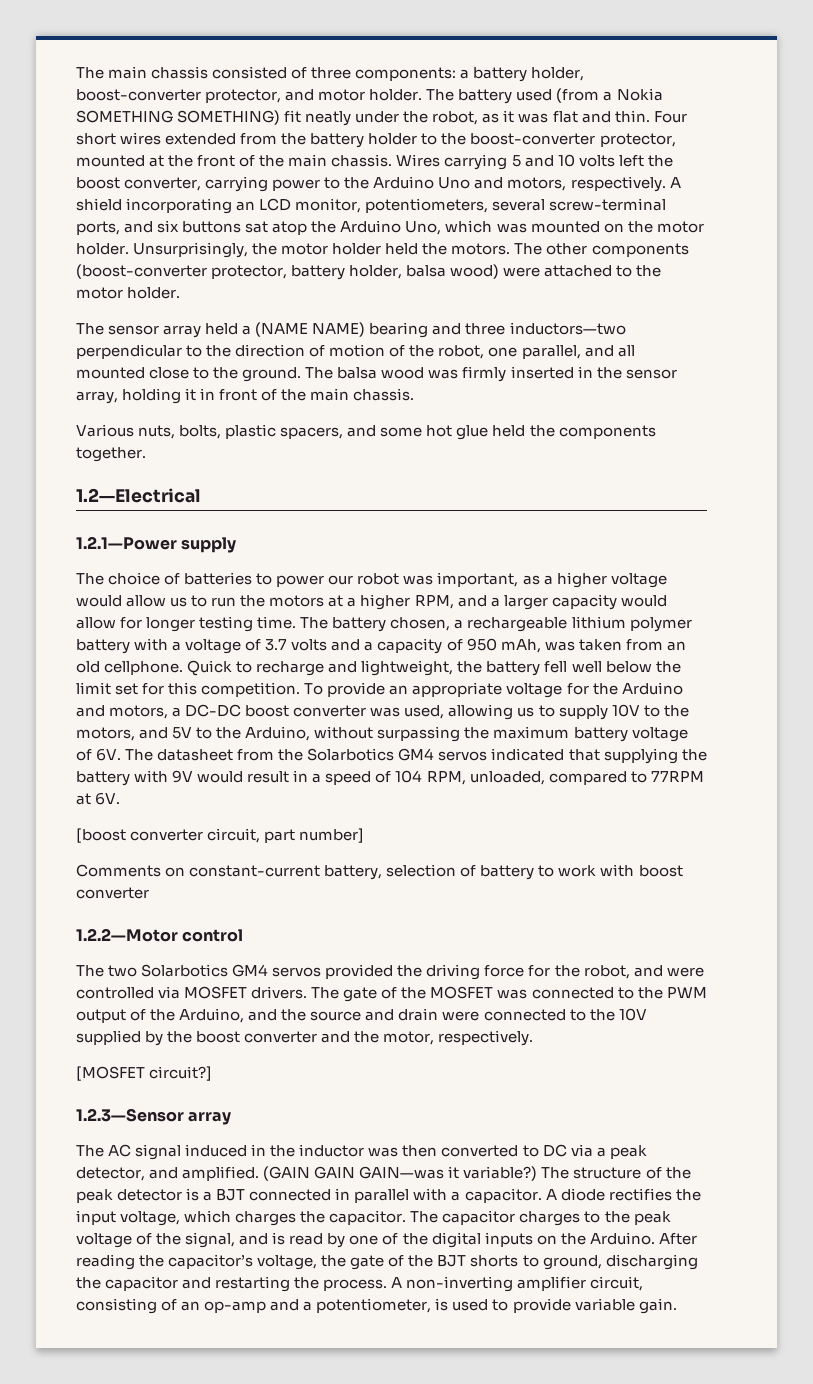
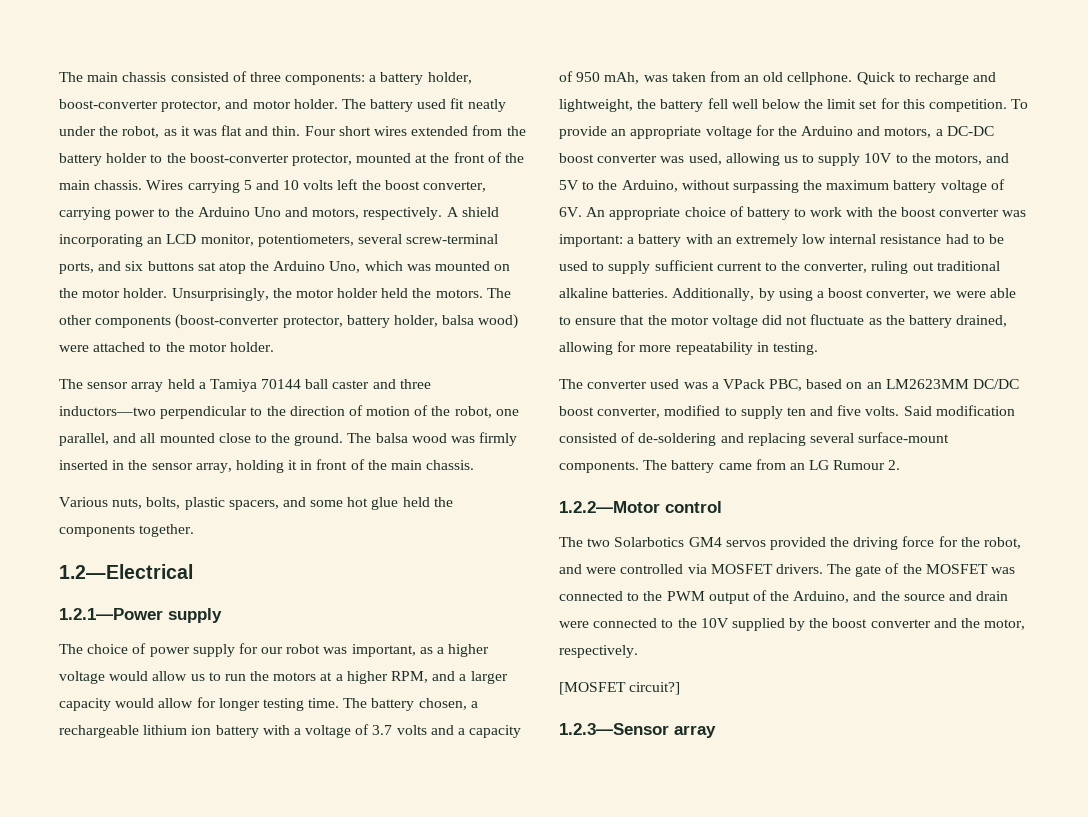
- The battery used (from a Nokia SOMETHING SOMETHING) fit neatly under the robot, as it was flat and thin.
+ The battery used fit neatly under the robot, as it was flat and thin.
- The sensor array held a (NAME NAME) bearing and three inductors—two perpendicular to the direction of motion of the robot, one parallel, and all mounted close to the ground.
+ The sensor array held a Tamiya 70144 ball caster and three inductors—two perpendicular to the direction of motion of the robot, one parallel, and all mounted close to the ground.
- The choice of batteries to power our robot was important, as a higher voltage would allow us to run the motors at a higher RPM, and a larger capacity would allow for longer testing time.
+ The choice of power supply for our robot was important, as a higher voltage would allow us to run the motors at a higher RPM, and a larger capacity would allow for longer testing time.
- The battery chosen, a rechargeable lithium polymer battery with a voltage of 3.7 volts and a capacity of 950 mAh, was taken from an old cellphone.
+ The battery chosen, a rechargeable lithium ion battery with a voltage of 3.7 volts and a capacity of 950 mAh, was taken from an old cellphone.
- The datasheet from the Solarbotics GM4 servos indicated that supplying the battery with 9V would result in a speed of 104 RPM, unloaded, compared to 77RPM at 6V.
- [boost converter circuit, part number]
- Comments on constant-current battery, selection of battery to work with boost converter
+ An appropriate choice of battery to work with the boost converter was important: a battery with an extremely low internal resistance had to be used to supply sufficient current to the converter, ruling out traditional alkaline batteries. Additionally, by using a boost converter, we were able to ensure that the motor voltage did not fluctuate as the battery drained, allowing for more repeatability in testing.
+ The converter used was a VPack PBC, based on an LM2623MM DC/DC boost converter, modified to supply ten and five volts. Said modification consisted of de-soldering and replacing several surface-mount components. The battery came from an LG Rumour 2.
- The AC signal induced in the inductor was then converted to DC via a peak detector, and amplified. (GAIN GAIN GAIN—was it variable?) The structure of the peak detector is a BJT connected in parallel with a capacitor. A diode rectifies the input voltage, which charges the capacitor. The capacitor charges to the peak voltage of the signal, and is read by one of the digital inputs on the Arduino. After reading the capacitor’s voltage, the gate of the BJT shorts to ground, discharging the capacitor and restarting the process. A non-inverting amplifier circuit, consisting of an op-amp and a potentiometer, is used to provide variable gain.

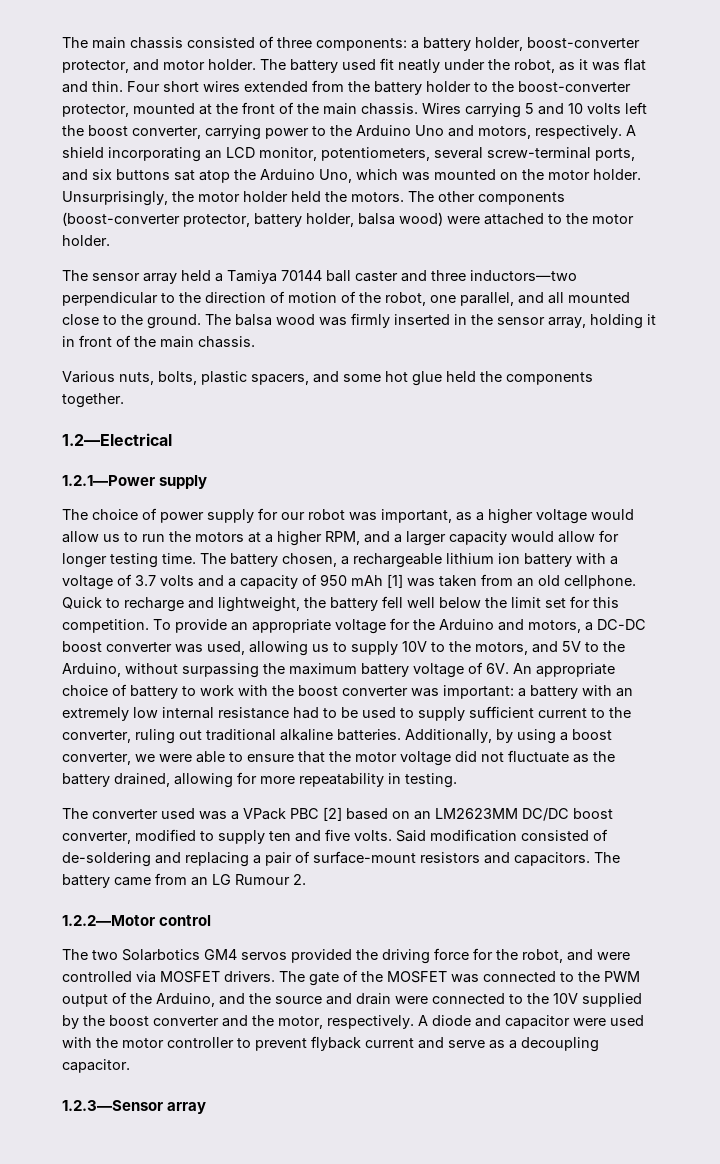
- The battery chosen, a rechargeable lithium ion battery with a voltage of 3.7 volts and a capacity of 950 mAh, was taken from an old cellphone.
+ The battery chosen, a rechargeable lithium ion battery with a voltage of 3.7 volts and a capacity of 950 mAh [1] was taken from an old cellphone.
- The converter used was a VPack PBC, based on an LM2623MM DC/DC boost converter, modified to supply ten and five volts.
+ The converter used was a VPack PBC [2] based on an LM2623MM DC/DC boost converter, modified to supply ten and five volts.
- Said modification consisted of de-soldering and replacing several surface-mount components.
+ Said modification consisted of de-soldering and replacing a pair of surface-mount resistors and capacitors.
- The gate of the MOSFET was connected to the PWM output of the Arduino, and the source and drain were connected to the 10V supplied by the boost converter and the motor, respectively.
- [MOSFET circuit?]
+ The gate of the MOSFET was connected to the PWM output of the Arduino, and the source and drain were connected to the 10V supplied by the boost converter and the motor, respectively. A diode and capacitor were used with the motor controller to prevent flyback current and serve as a decoupling capacitor.

